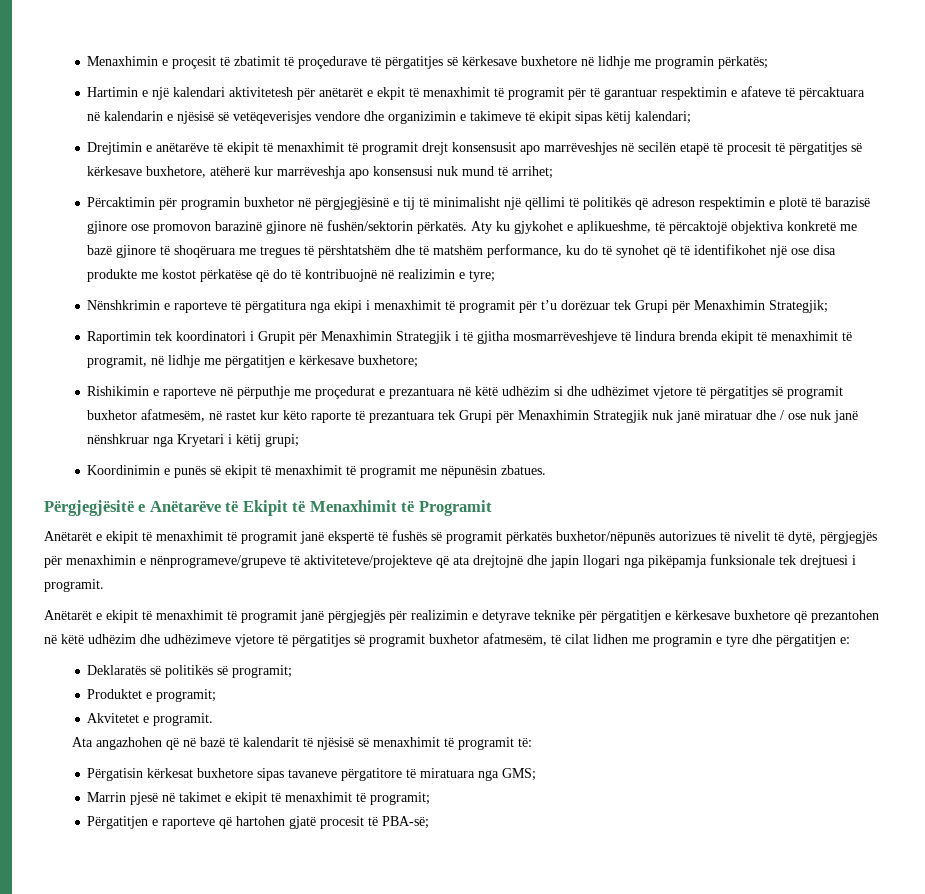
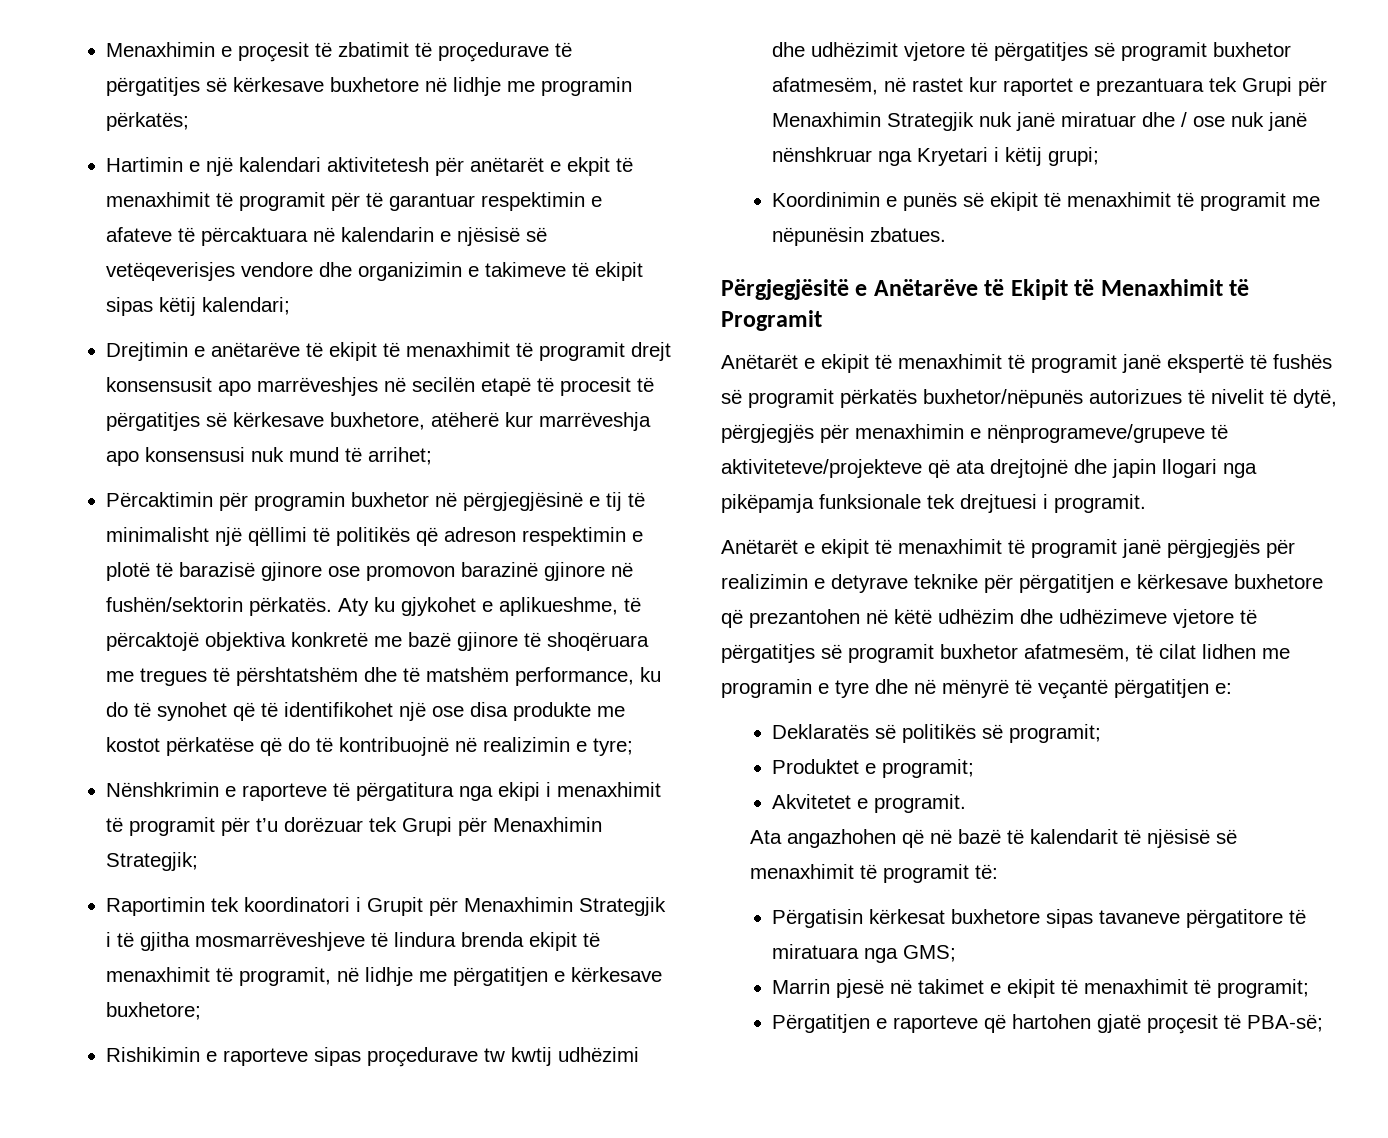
- Rishikimin e raporteve në përputhje me proçedurat e prezantuara në këtë udhëzim si dhe udhëzimet vjetore të përgatitjes së programit buxhetor afatmesëm, në rastet kur këto raporte të prezantuara tek Grupi për Menaxhimin Strategjik nuk janë miratuar dhe / ose nuk janë nënshkruar nga Kryetari i këtij grupi;
+ Rishikimin e raporteve sipas proçedurave tw kwtij udhëzimi dhe udhëzimit vjetore të përgatitjes së programit buxhetor afatmesëm, në rastet kur raportet e prezantuara tek Grupi për Menaxhimin Strategjik nuk janë miratuar dhe / ose nuk janë nënshkruar nga Kryetari i këtij grupi;
- Anëtarët e ekipit të menaxhimit të programit janë përgjegjës për realizimin e detyrave teknike për përgatitjen e kërkesave buxhetore që prezantohen në këtë udhëzim dhe udhëzimeve vjetore të përgatitjes së programit buxhetor afatmesëm, të cilat lidhen me programin e tyre dhe përgatitjen e:
+ Anëtarët e ekipit të menaxhimit të programit janë përgjegjës për realizimin e detyrave teknike për përgatitjen e kërkesave buxhetore që prezantohen në këtë udhëzim dhe udhëzimeve vjetore të përgatitjes së programit buxhetor afatmesëm, të cilat lidhen me programin e tyre dhe në mënyrë të veçantë përgatitjen e:
- Përgatitjen e raporteve që hartohen gjatë procesit të PBA-së;
+ Përgatitjen e raporteve që hartohen gjatë proçesit të PBA-së;

